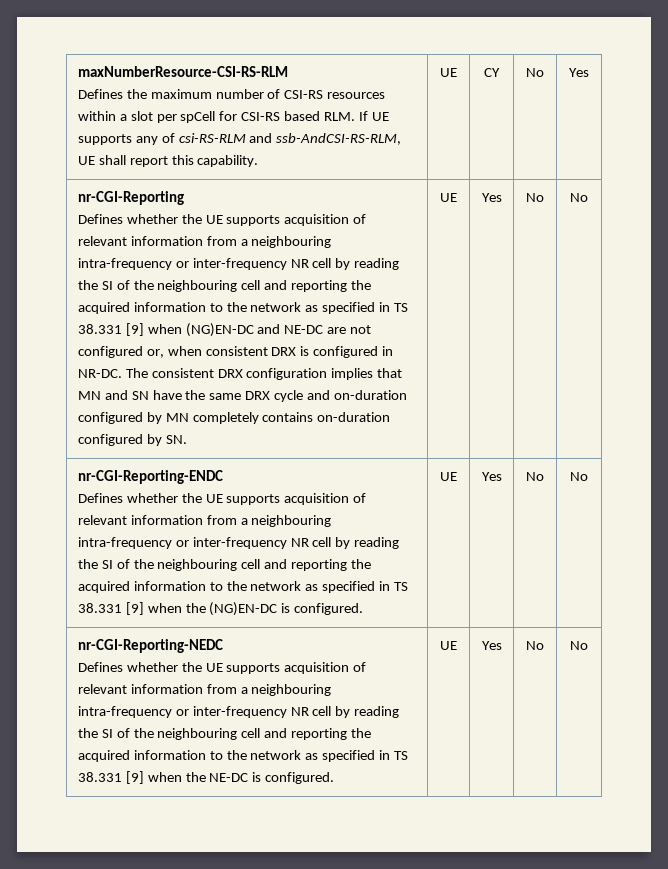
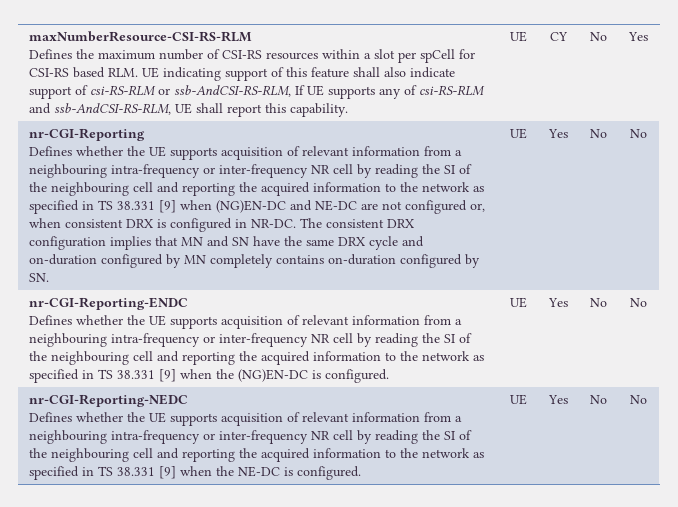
- Defines the maximum number of CSI-RS resources within a slot per spCell for CSI-RS based RLM. If UE supports any of csi-RS-RLM and ssb-AndCSI-RS-RLM, UE shall report this capability.
+ Defines the maximum number of CSI-RS resources within a slot per spCell for CSI-RS based RLM. UE indicating support of this feature shall also indicate support of csi-RS-RLM or ssb-AndCSI-RS-RLM, If UE supports any of csi-RS-RLM and ssb-AndCSI-RS-RLM, UE shall report this capability.

